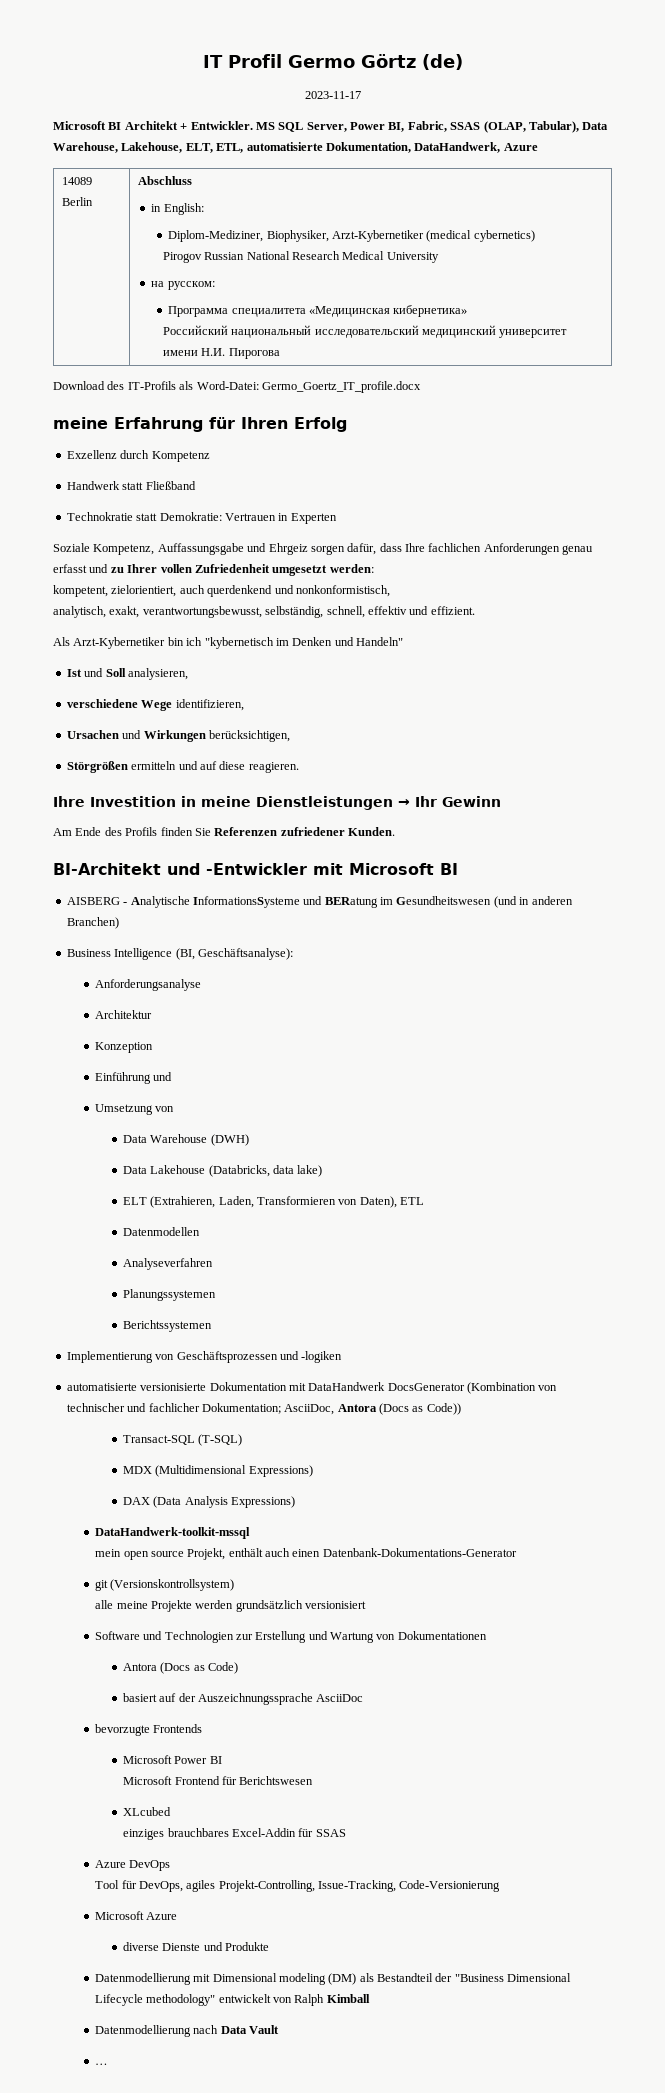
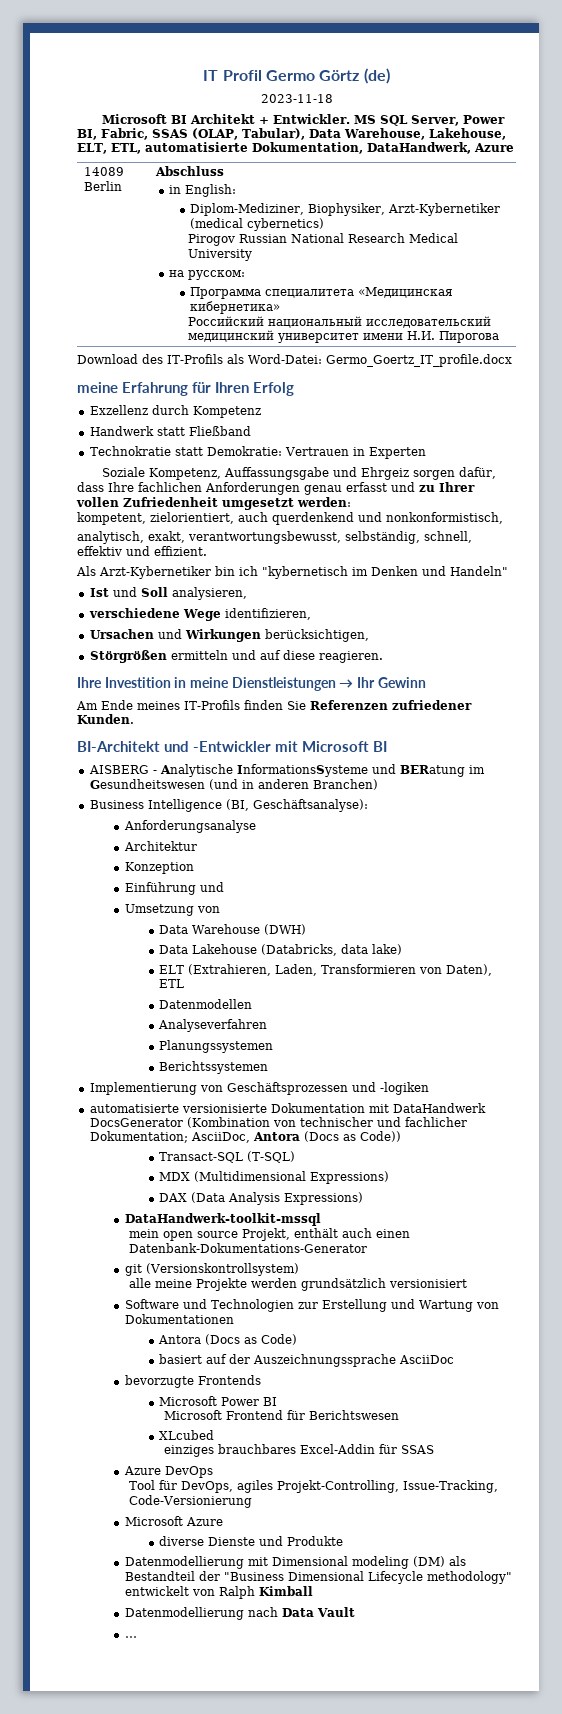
- 2023-11-17
+ 2023-11-18
- Am Ende des Profils finden Sie Referenzen zufriedener Kunden.
+ Am Ende meines IT-Profils finden Sie Referenzen zufriedener Kunden.

